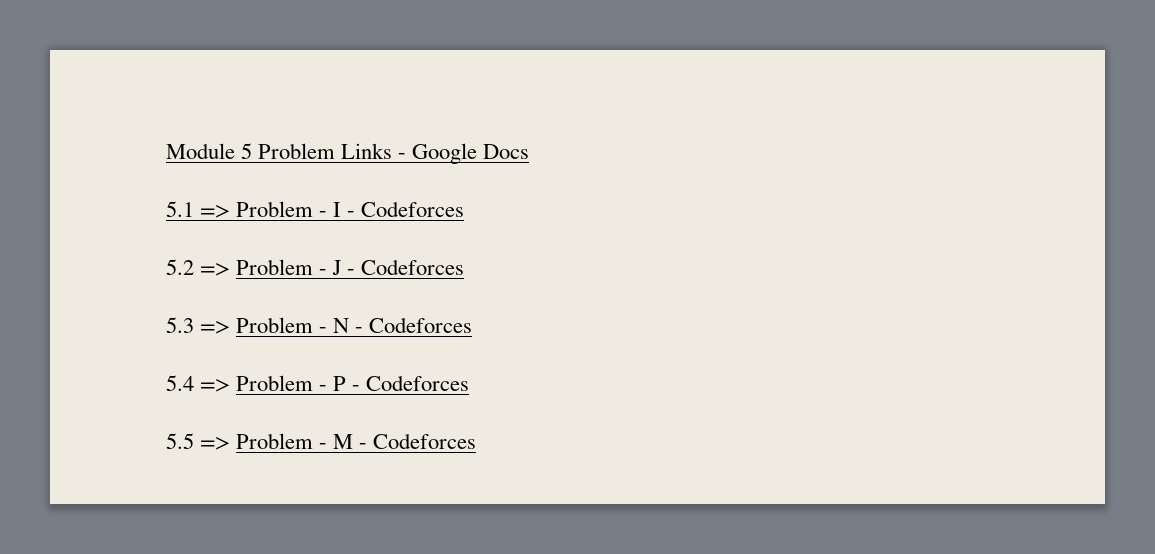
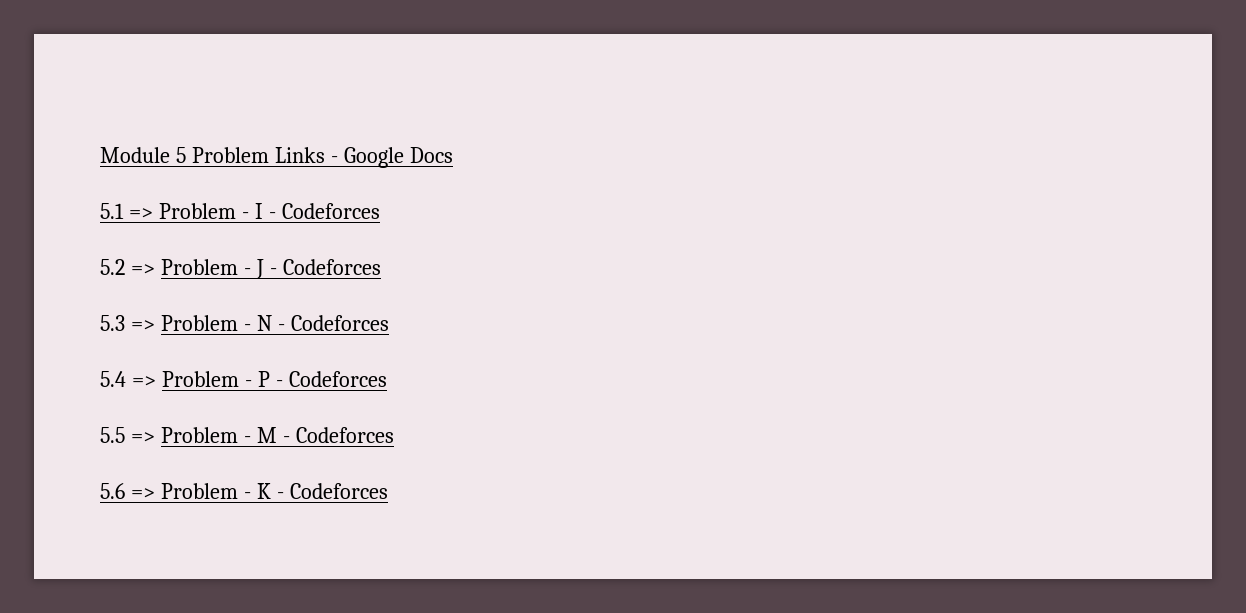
+ 5.6 => Problem - K - Codeforces

